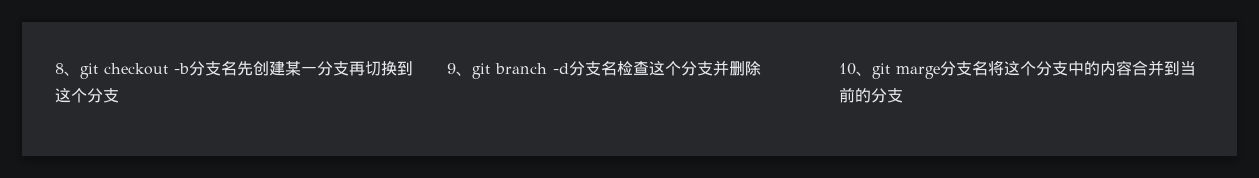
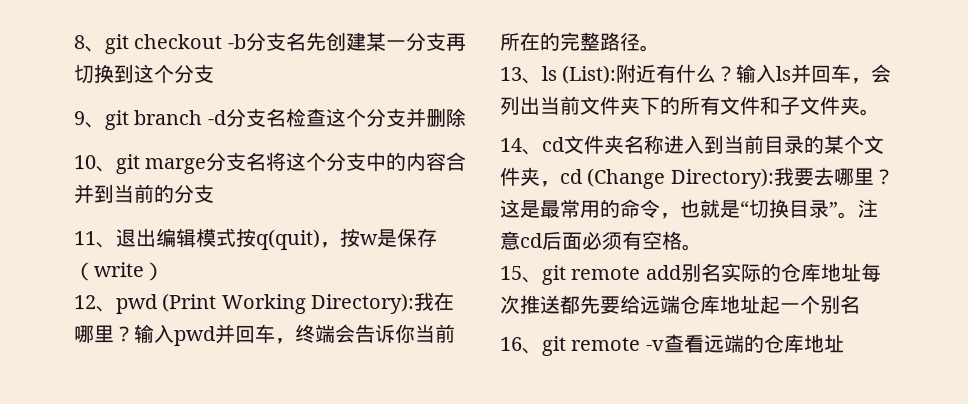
+ 11、退出编辑模式按q(quit)，按w是保存（write）
+ 12、pwd (Print Working Directory):我在哪里？输入pwd并回车，终端会告诉你当前所在的完整路径。
+ 13、ls (List):附近有什么？输入ls并回车，会列出当前文件夹下的所有文件和子文件夹。
+ 14、cd文件夹名称进入到当前目录的某个文件夹，cd (Change Directory):我要去哪里？这是最常用的命令，也就是“切换目录”。注意cd后面必须有空格。
+ 15、git remote add别名实际的仓库地址每次推送都先要给远端仓库地址起一个别名
+ 16、git remote -v查看远端的仓库地址

